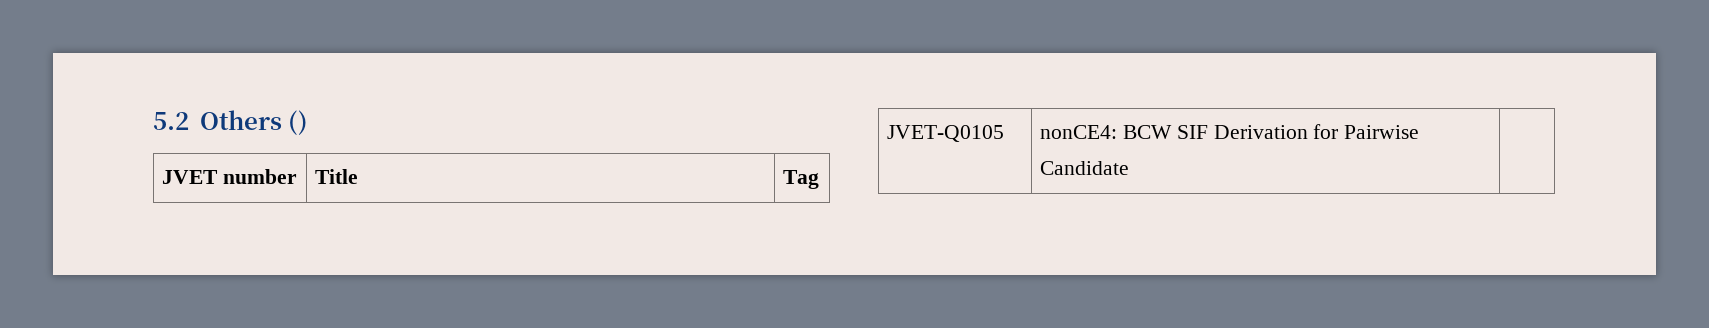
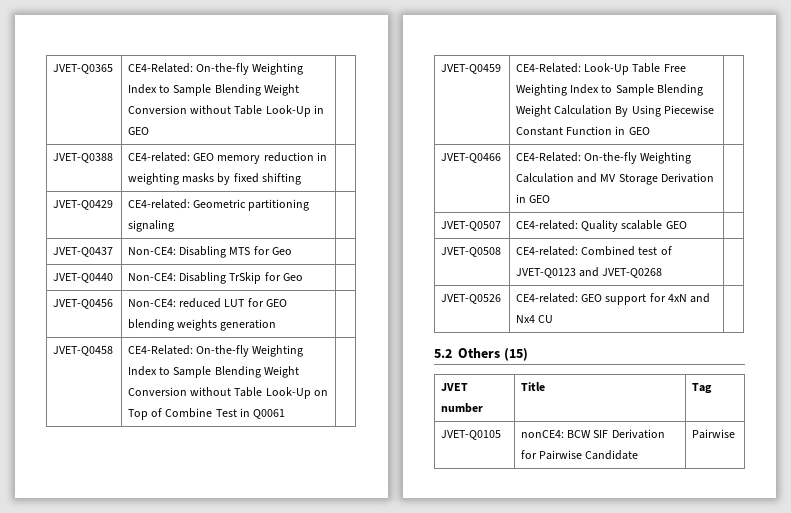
+ JVET-Q0365 | CE4-Related: On-the-fly Weighting Index to Sample Blending Weight Conversion without Table Look-Up in GEO |
+ JVET-Q0388 | CE4-related: GEO memory reduction in weighting masks by fixed shifting |
+ JVET-Q0429 | CE4-related: Geometric partitioning signaling |
+ JVET-Q0437 | Non-CE4: Disabling MTS for Geo |
+ JVET-Q0440 | Non-CE4: Disabling TrSkip for Geo |
+ JVET-Q0456 | Non-CE4: reduced LUT for GEO blending weights generation |
+ JVET-Q0458 | CE4-Related: On-the-fly Weighting Index to Sample Blending Weight Conversion without Table Look-Up on Top of Combine Test in Q0061 |
+ JVET-Q0459 | CE4-Related: Look-Up Table Free Weighting Index to Sample Blending Weight Calculation By Using Piecewise Constant Function in GEO |
+ JVET-Q0466 | CE4-Related: On-the-fly Weighting Calculation and MV Storage Derivation in GEO |
+ JVET-Q0507 | CE4-related: Quality scalable GEO |
+ JVET-Q0508 | CE4-related: Combined test of JVET-Q0123 and JVET-Q0268 |
+ JVET-Q0526 | CE4-related: GEO support for 4xN and Nx4 CU |
- 5.2 Others ()
+ 5.2 Others (15)
- JVET-Q0105 | nonCE4: BCW SIF Derivation for Pairwise Candidate |
+ JVET-Q0105 | nonCE4: BCW SIF Derivation for Pairwise Candidate | Pairwise

